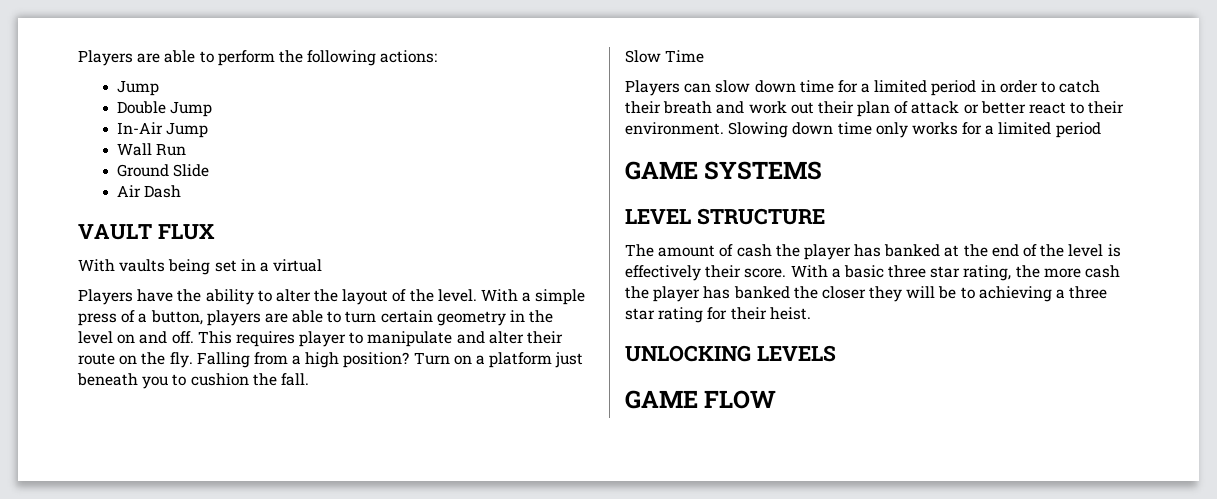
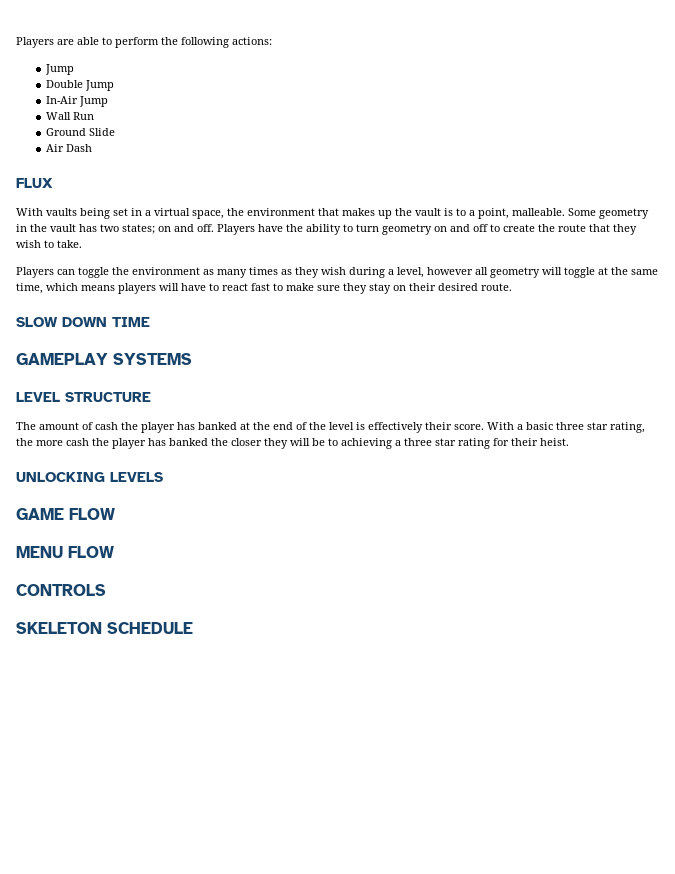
- VAULT FLUX
+ FLUX
- With vaults being set in a virtual
- Players have the ability to alter the layout of the level. With a simple press of a button, players are able to turn certain geometry in the level on and off. This requires player to manipulate and alter their route on the fly. Falling from a high position? Turn on a platform just beneath you to cushion the fall.
- Slow Time
- Players can slow down time for a limited period in order to catch their breath and work out their plan of attack or better react to their environment. Slowing down time only works for a limited period
- GAME SYSTEMS
+ With vaults being set in a virtual space, the environment that makes up the vault is to a point, malleable. Some geometry in the vault has two states; on and off. Players have the ability to turn geometry on and off to create the route that they wish to take.
+ Players can toggle the environment as many times as they wish during a level, however all geometry will toggle at the same time, which means players will have to react fast to make sure they stay on their desired route.
+ SLOW DOWN TIME
+ GAMEPLAY SYSTEMS
+ MENU FLOW
+ CONTROLS
+ SKELETON SCHEDULE

